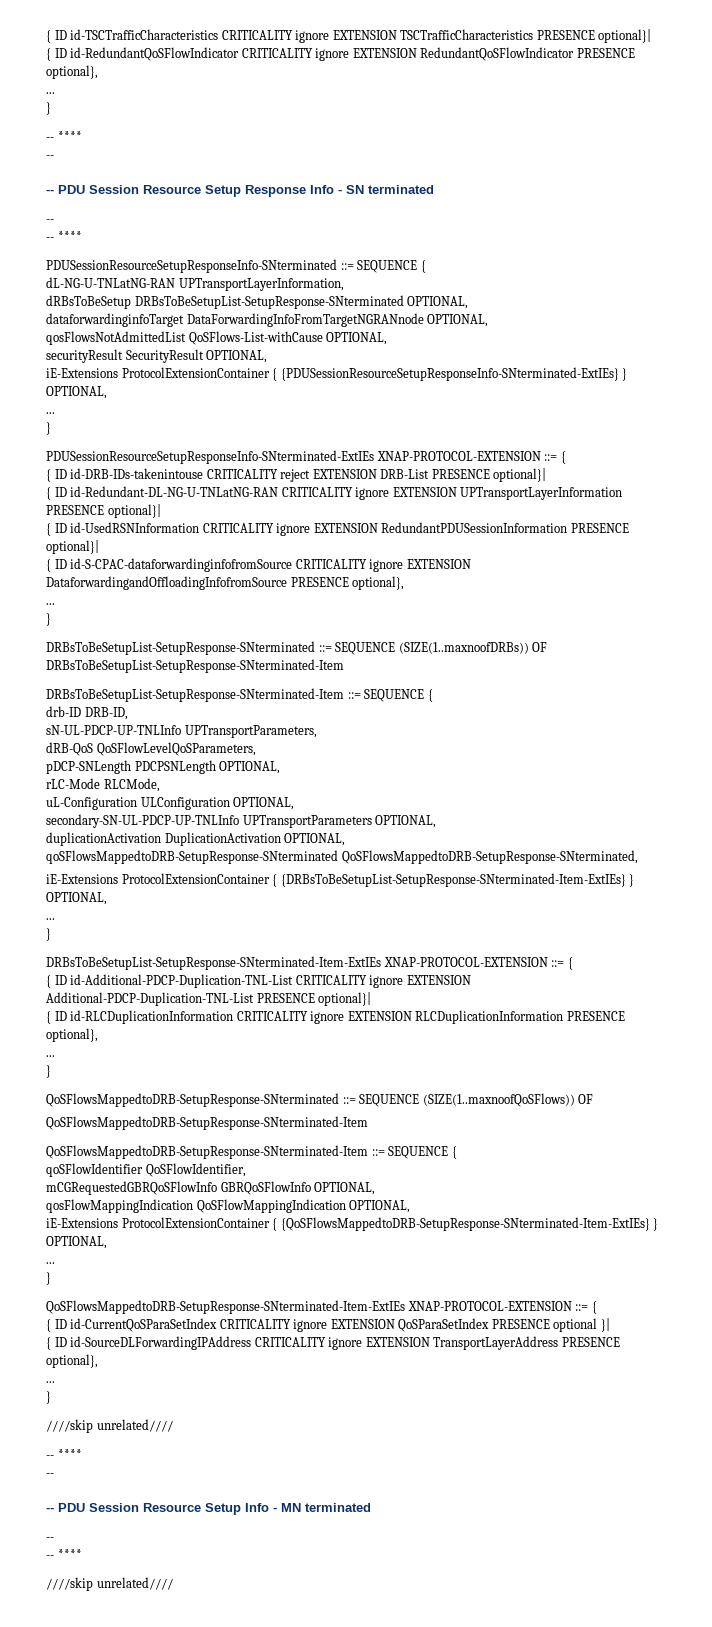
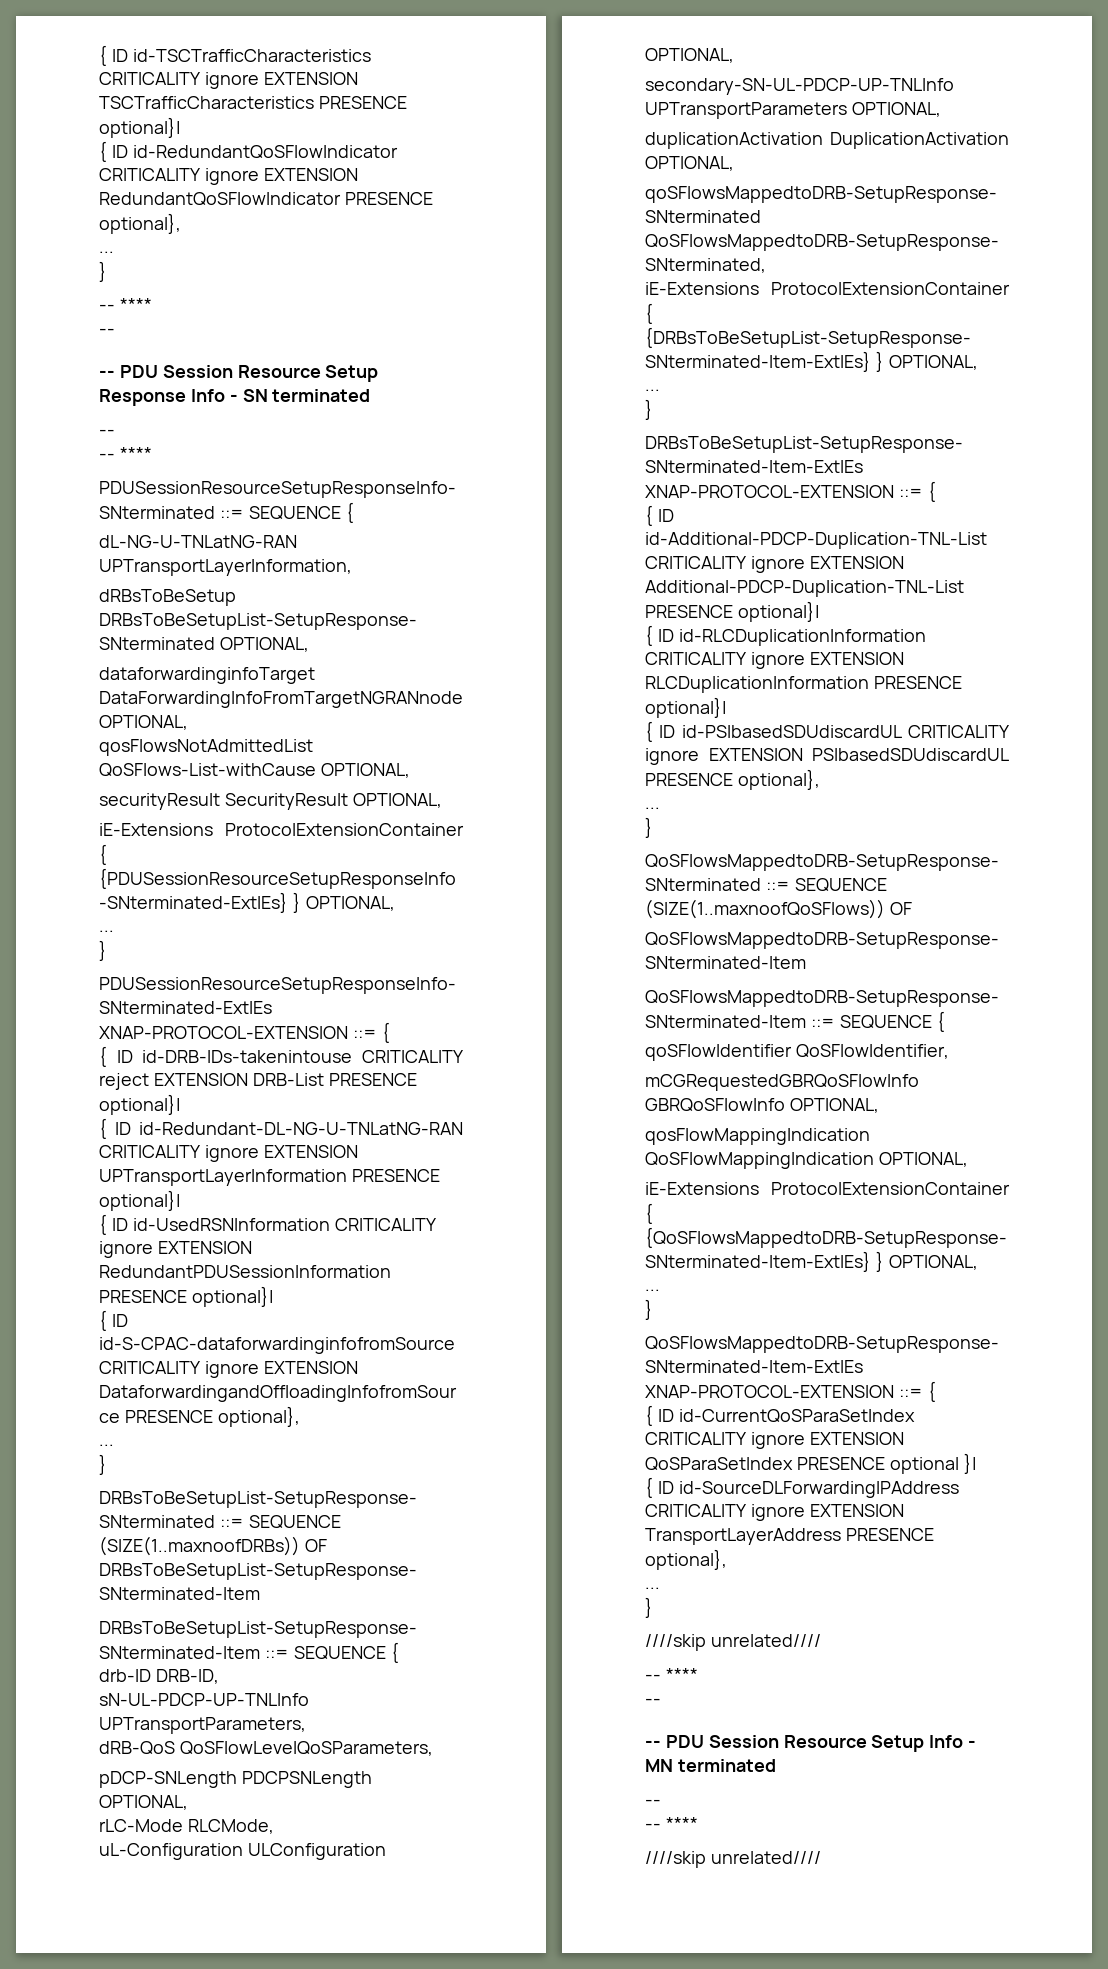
- { ID id-RLCDuplicationInformation CRITICALITY ignore EXTENSION RLCDuplicationInformation PRESENCE optional},
+ { ID id-RLCDuplicationInformation CRITICALITY ignore EXTENSION RLCDuplicationInformation PRESENCE optional}|
+ { ID id-PSIbasedSDUdiscardUL CRITICALITY ignore EXTENSION PSIbasedSDUdiscardUL PRESENCE optional},

